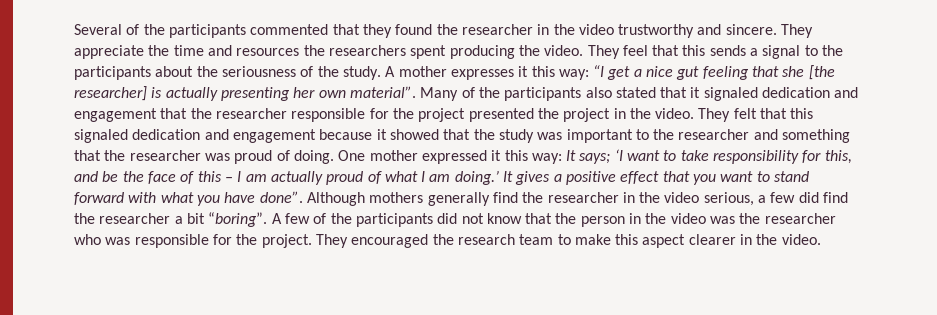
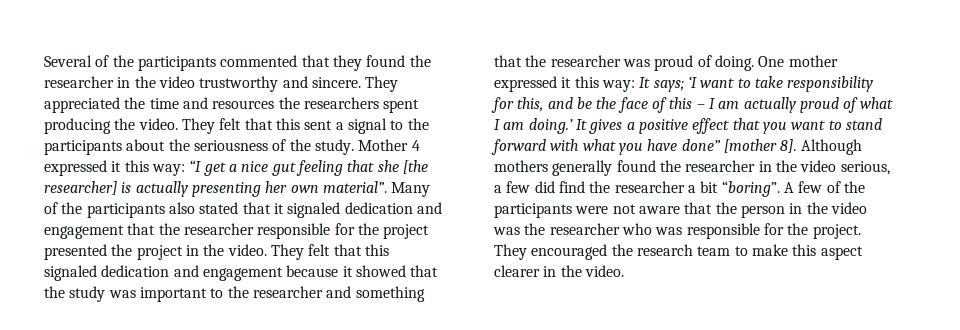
- They appreciate the time and resources the researchers spent producing the video.
+ They appreciated the time and resources the researchers spent producing the video.
- They feel that this sends a signal to the participants about the seriousness of the study.
+ They felt that this sent a signal to the participants about the seriousness of the study.
- A mother expresses it this way: “I get a nice gut feeling that she [the researcher] is actually presenting her own material”.
+ Mother 4 expressed it this way: “I get a nice gut feeling that she [the researcher] is actually presenting her own material”.
- It gives a positive effect that you want to stand forward with what you have done”.
+ It gives a positive effect that you want to stand forward with what you have done” [mother 8].
- Although mothers generally find the researcher in the video serious, a few did find the researcher a bit “boring”.
+ Although mothers generally found the researcher in the video serious, a few did find the researcher a bit “boring”.
- A few of the participants did not know that the person in the video was the researcher who was responsible for the project.
+ A few of the participants were not aware that the person in the video was the researcher who was responsible for the project.

